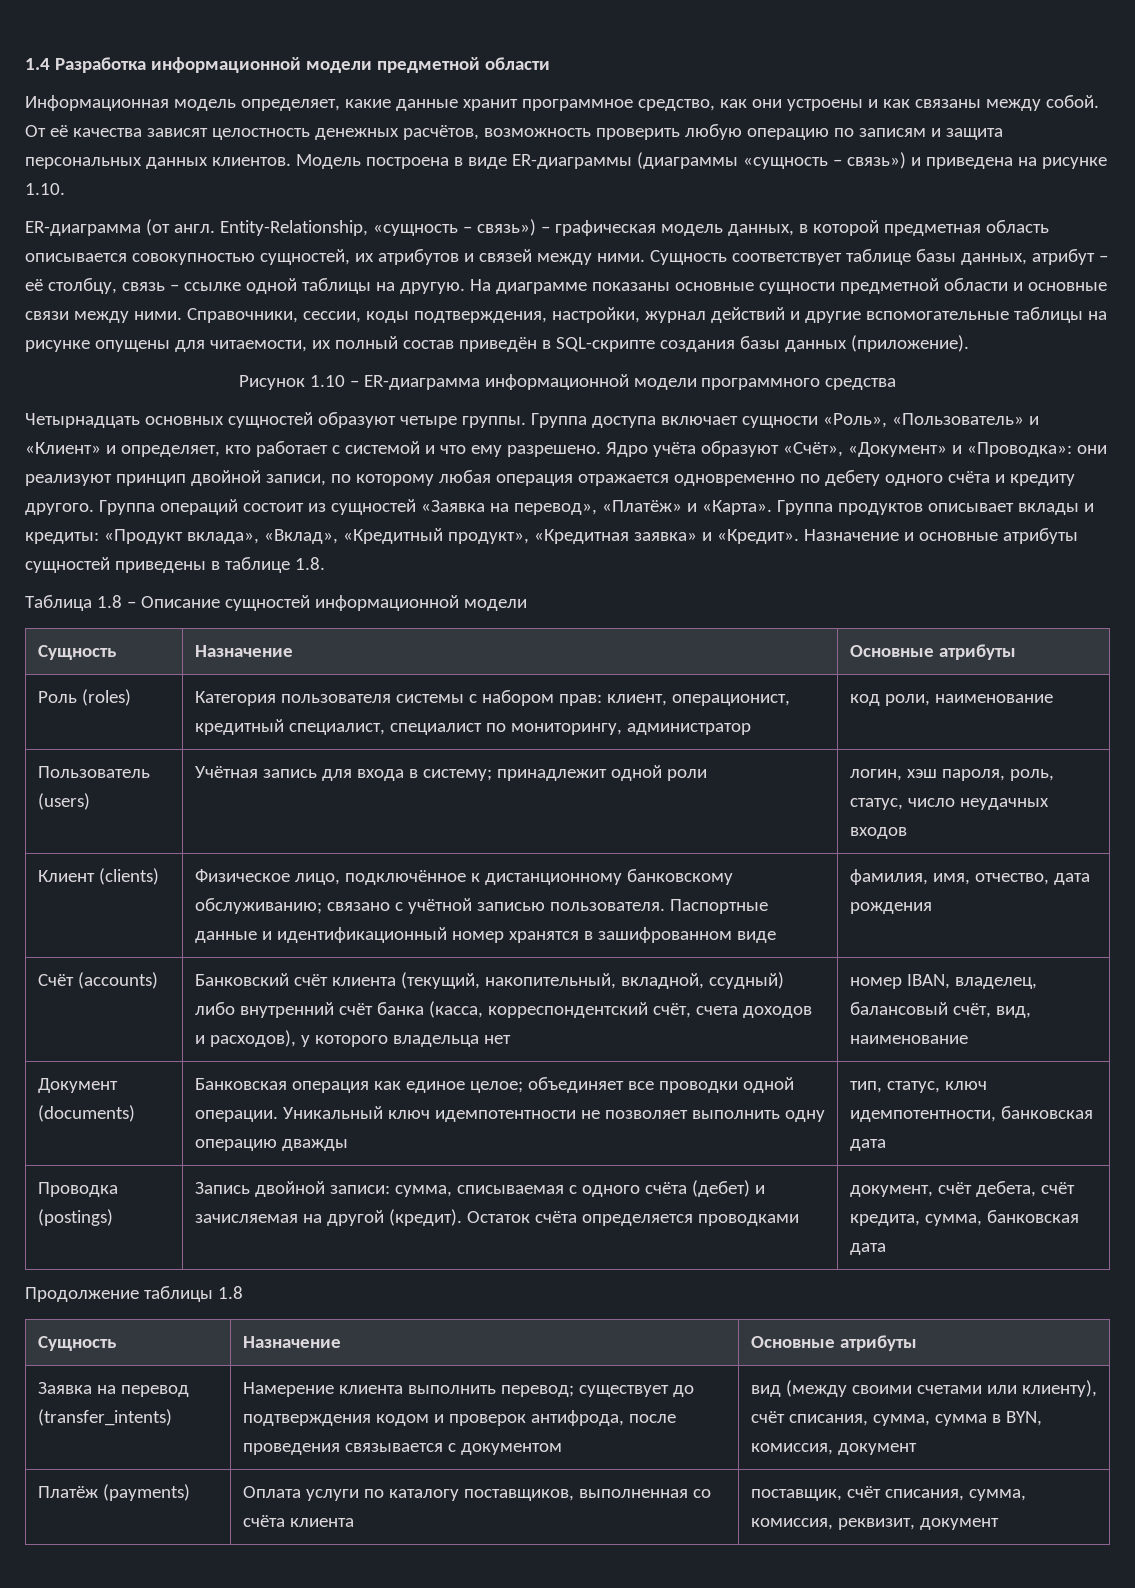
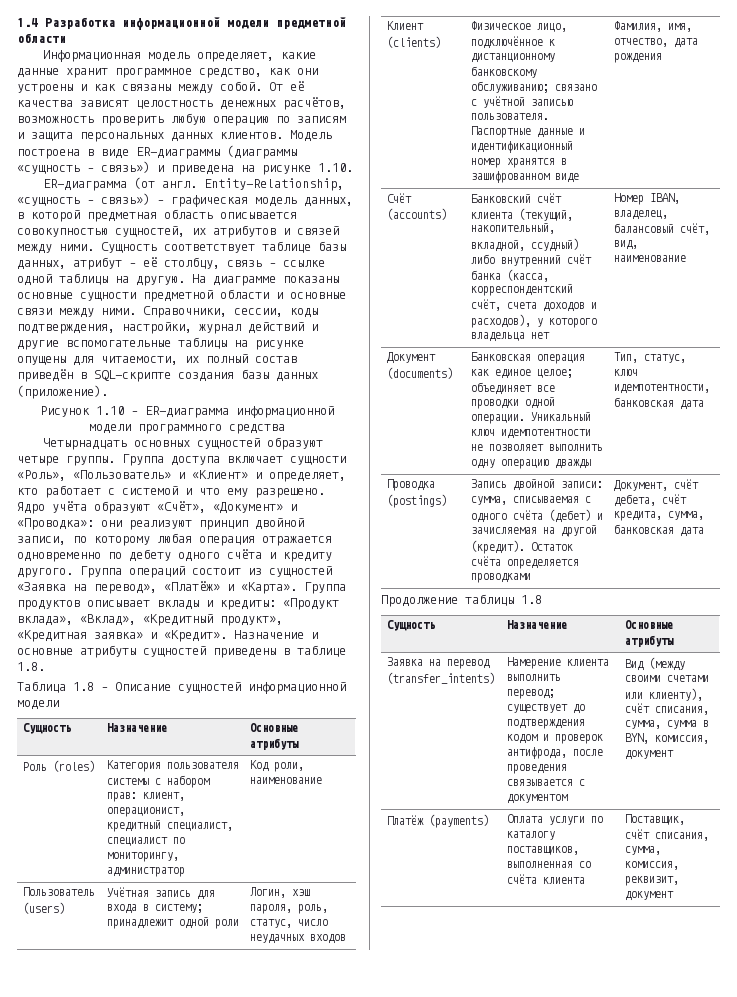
- Роль (roles) | Категория пользователя системы с набором прав: клиент, операционист, кредитный специалист, специалист по мониторингу, администратор | код роли, наименование
+ Роль (roles) | Категория пользователя системы с набором прав: клиент, операционист, кредитный специалист, специалист по мониторингу, администратор | Код роли, наименование
- Пользователь (users) | Учётная запись для входа в систему; принадлежит одной роли | логин, хэш пароля, роль, статус, число неудачных входов
+ Пользователь (users) | Учётная запись для входа в систему; принадлежит одной роли | Логин, хэш пароля, роль, статус, число неудачных входов
- Клиент (clients) | Физическое лицо, подключённое к дистанционному банковскому обслуживанию; связано с учётной записью пользователя. Паспортные данные и идентификационный номер хранятся в зашифрованном виде | фамилия, имя, отчество, дата рождения
+ Клиент (clients) | Физическое лицо, подключённое к дистанционному банковскому обслуживанию; связано с учётной записью пользователя. Паспортные данные и идентификационный номер хранятся в зашифрованном виде | Фамилия, имя, отчество, дата рождения
- Счёт (accounts) | Банковский счёт клиента (текущий, накопительный, вкладной, ссудный) либо внутренний счёт банка (касса, корреспондентский счёт, счета доходов и расходов), у которого владельца нет | номер IBAN, владелец, балансовый счёт, вид, наименование
+ Счёт (accounts) | Банковский счёт клиента (текущий, накопительный, вкладной, ссудный) либо внутренний счёт банка (касса, корреспондентский счёт, счета доходов и расходов), у которого владельца нет | Номер IBAN, владелец, балансовый счёт, вид, наименование
- Документ (documents) | Банковская операция как единое целое; объединяет все проводки одной операции. Уникальный ключ идемпотентности не позволяет выполнить одну операцию дважды | тип, статус, ключ идемпотентности, банковская дата
+ Документ (documents) | Банковская операция как единое целое; объединяет все проводки одной операции. Уникальный ключ идемпотентности не позволяет выполнить одну операцию дважды | Тип, статус, ключ идемпотентности, банковская дата
- Проводка (postings) | Запись двойной записи: сумма, списываемая с одного счёта (дебет) и зачисляемая на другой (кредит). Остаток счёта определяется проводками | документ, счёт дебета, счёт кредита, сумма, банковская дата
+ Проводка (postings) | Запись двойной записи: сумма, списываемая с одного счёта (дебет) и зачисляемая на другой (кредит). Остаток счёта определяется проводками | Документ, счёт дебета, счёт кредита, сумма, банковская дата
- Заявка на перевод (transfer_intents) | Намерение клиента выполнить перевод; существует до подтверждения кодом и проверок антифрода, после проведения связывается с документом | вид (между своими счетами или клиенту), счёт списания, сумма, сумма в BYN, комиссия, документ
+ Заявка на перевод (transfer_intents) | Намерение клиента выполнить перевод; существует до подтверждения кодом и проверок антифрода, после проведения связывается с документом | Вид (между своими счетами или клиенту), счёт списания, сумма, сумма в BYN, комиссия, документ
- Платёж (payments) | Оплата услуги по каталогу поставщиков, выполненная со счёта клиента | поставщик, счёт списания, сумма, комиссия, реквизит, документ
+ Платёж (payments) | Оплата услуги по каталогу поставщиков, выполненная со счёта клиента | Поставщик, счёт списания, сумма, комиссия, реквизит, документ

